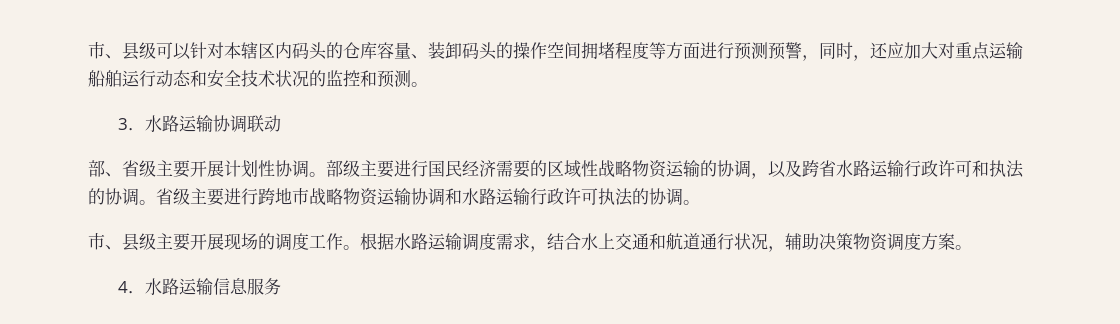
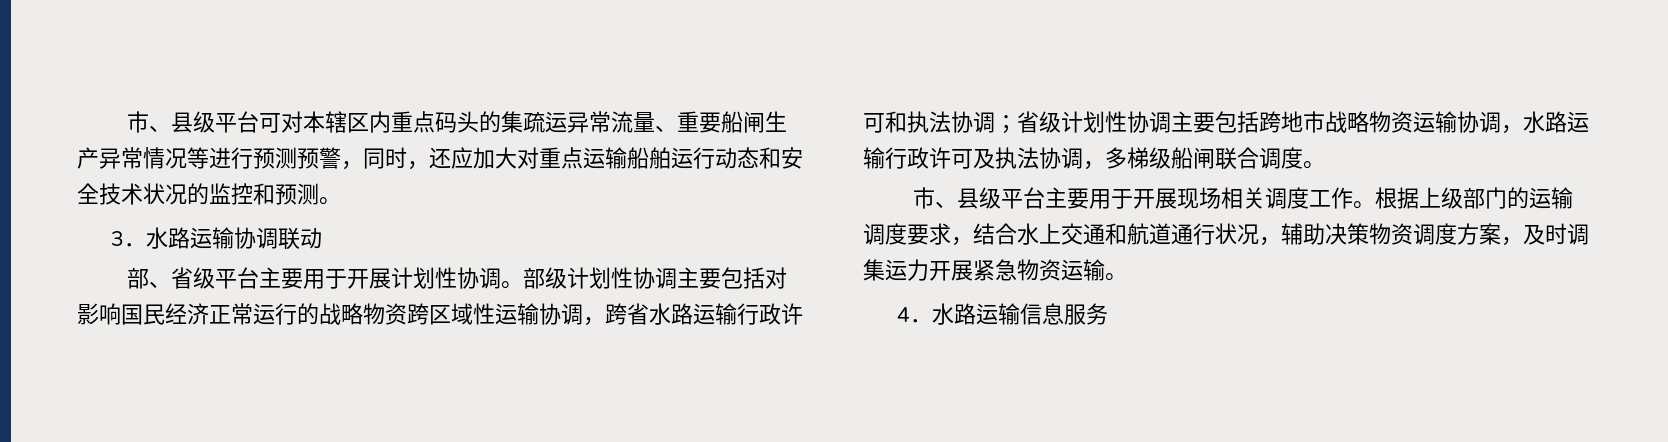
- 市、县级可以针对本辖区内码头的仓库容量、装卸码头的操作空间拥堵程度等方面进行预测预警，同时，还应加大对重点运输船舶运行动态和安全技术状况的监控和预测。
+ 市、县级平台可对本辖区内重点码头的集疏运异常流量、重要船闸生产异常情况等进行预测预警，同时，还应加大对重点运输船舶运行动态和安全技术状况的监控和预测。
- 部、省级主要开展计划性协调。
+ 部、省级平台主要用于开展计划性协调。
- 部级主要进行国民经济需要的区域性战略物资运输的协调，以及跨省水路运输行政许可和执法的协调。省级主要进行跨地市战略物资运输协调和水路运输行政许可执法的协调。
+ 部级计划性协调主要包括对影响国民经济正常运行的战略物资跨区域性运输协调，跨省水路运输行政许可和执法协调；省级计划性协调主要包括跨地市战略物资运输协调，水路运输行政许可及执法协调，多梯级船闸联合调度。
- 市、县级主要开展现场的调度工作。
+ 市、县级平台主要用于开展现场相关调度工作。
- 根据水路运输调度需求，结合水上交通和航道通行状况，辅助决策物资调度方案。
+ 根据上级部门的运输调度要求，结合水上交通和航道通行状况，辅助决策物资调度方案，及时调集运力开展紧急物资运输。

